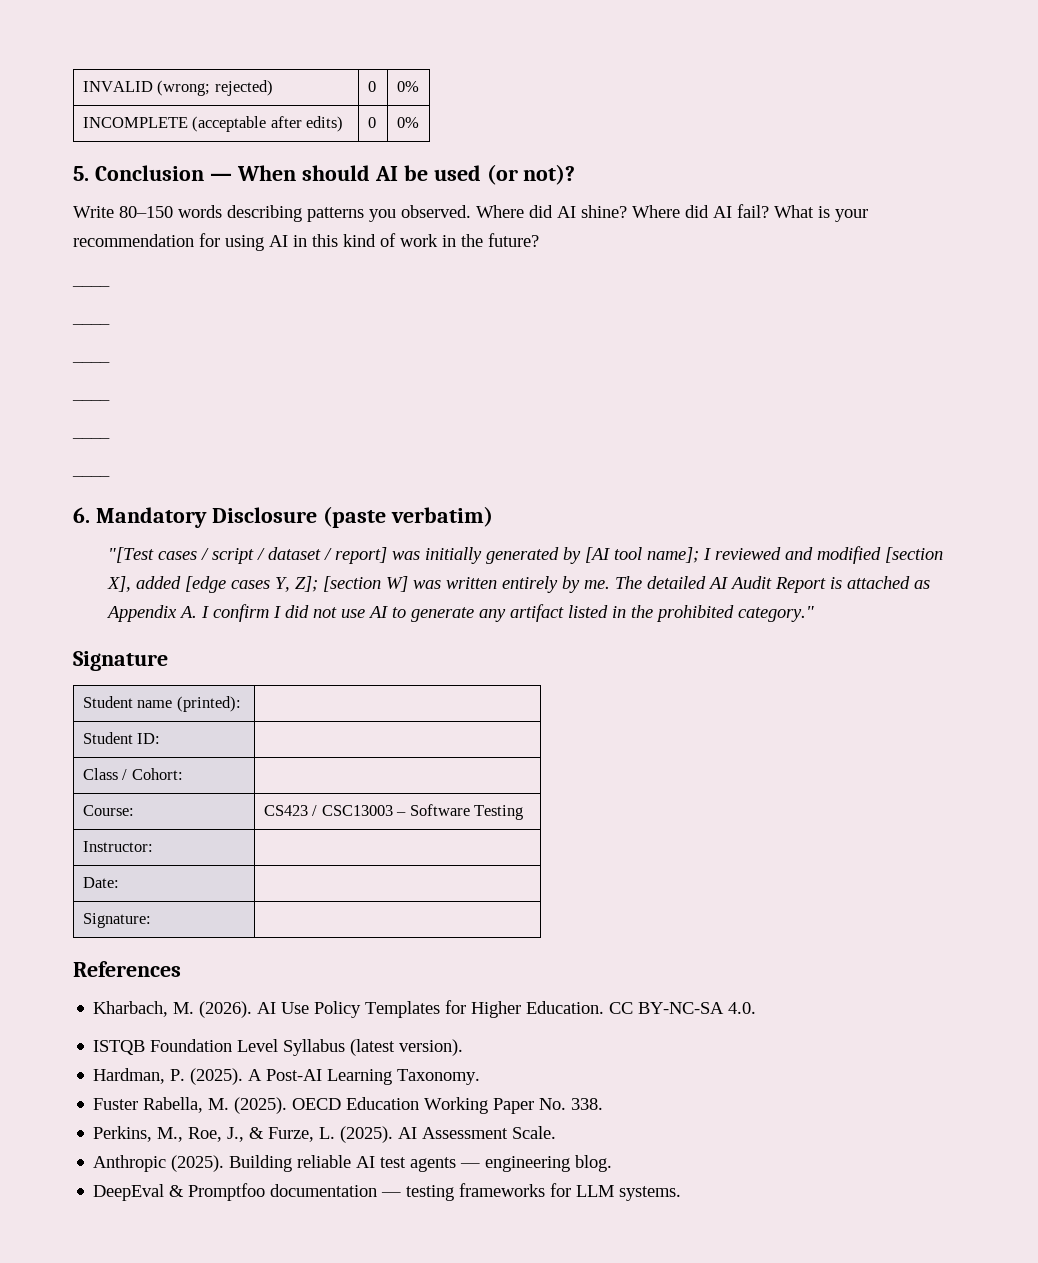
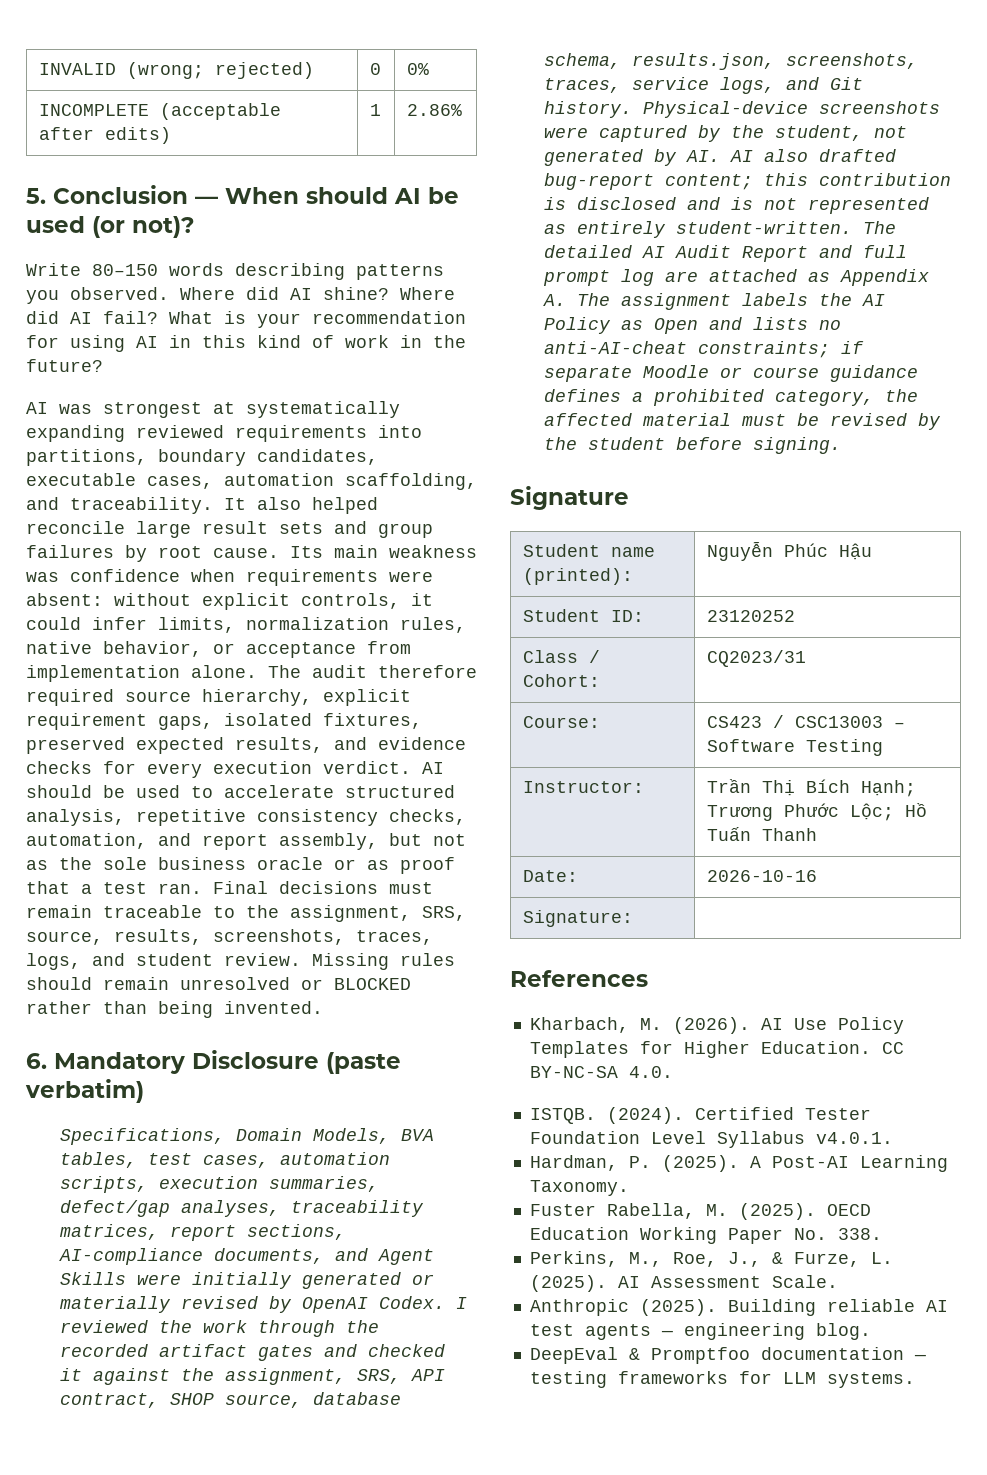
- INCOMPLETE (acceptable after edits) | 0 | 0%
+ INCOMPLETE (acceptable after edits) | 1 | 2.86%
  What is your recommendation for using AI in this kind of work in the future?
- ____
- ____
- ____
- ____
- ____
- ____
+ AI was strongest at systematically expanding reviewed requirements into partitions, boundary candidates, executable cases, automation scaffolding, and traceability. It also helped reconcile large result sets and group failures by root cause. Its main weakness was confidence when requirements were absent: without explicit controls, it could infer limits, normalization rules, native behavior, or acceptance from implementation alone. The audit therefore required source hierarchy, explicit requirement gaps, isolated fixtures, preserved expected results, and evidence checks for every execution verdict. AI should be used to accelerate structured analysis, repetitive consistency checks, automation, and report assembly, but not as the sole business oracle or as proof that a test ran. Final decisions must remain traceable to the assignment, SRS, source, results, screenshots, traces, logs, and student review. Missing rules should remain unresolved or BLOCKED rather than being invented.
- "[Test cases / script / dataset / report] was initially generated by [AI tool name]; I reviewed and modified [section X], added [edge cases Y, Z]; [section W] was written entirely by me.
+ Specifications, Domain Models, BVA tables, test cases, automation scripts, execution summaries, defect/gap analyses, traceability matrices, report sections, AI-compliance documents, and Agent Skills were initially generated or materially revised by OpenAI Codex. I reviewed the work through the recorded artifact gates and checked it against the assignment, SRS, API contract, SHOP source, database schema, results.json, screenshots, traces, service logs, and Git history. Physical-device screenshots were captured by the student, not generated by AI. AI also drafted bug-report content; this contribution is disclosed and is not represented as entirely student-written.
- The detailed AI Audit Report is attached as Appendix A. I confirm I did not use AI to generate any artifact listed in the prohibited category."
+ The detailed AI Audit Report and full prompt log are attached as Appendix A. The assignment labels the AI Policy as Open and lists no anti-AI-cheat constraints; if separate Moodle or course guidance defines a prohibited category, the affected material must be revised by the student before signing.
- Student name (printed): |
+ Student name (printed): | Nguyễn Phúc Hậu
- Student ID: |
+ Student ID: | 23120252
- Class / Cohort: |
+ Class / Cohort: | CQ2023/31
- Instructor: |
+ Instructor: | Trần Thị Bích Hạnh; Trương Phước Lộc; Hồ Tuấn Thanh
- Date: |
+ Date: | 2026-10-16
- ISTQB Foundation Level Syllabus (latest version).
+ ISTQB. (2024). Certified Tester Foundation Level Syllabus v4.0.1.

